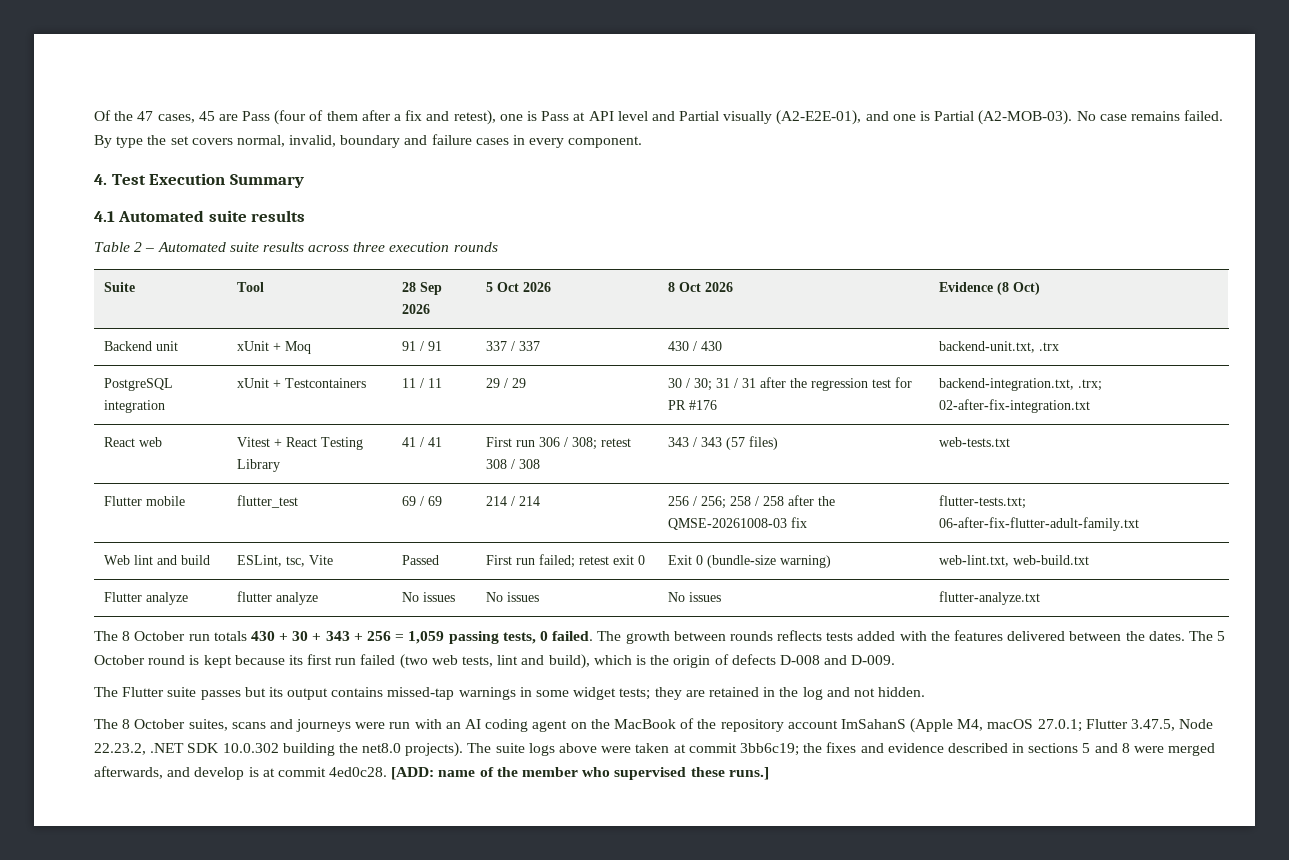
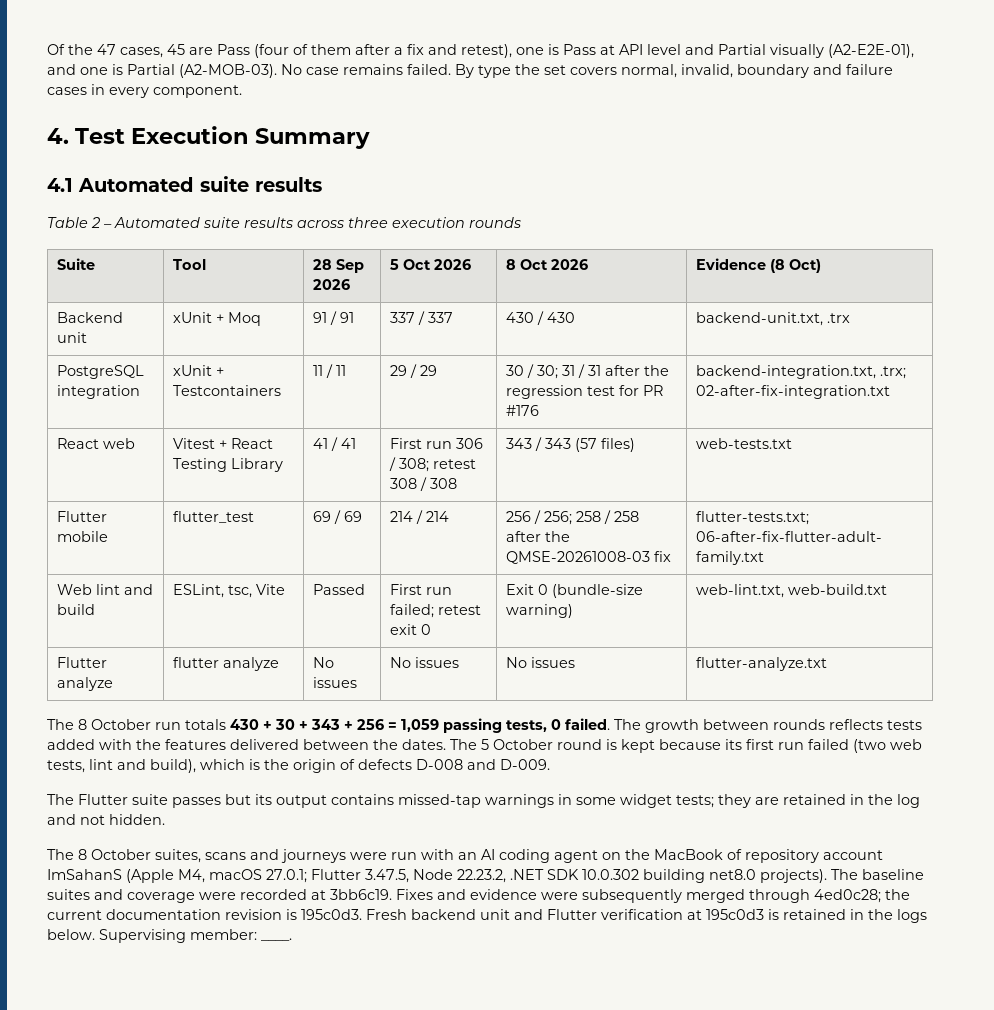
- The 8 October suites, scans and journeys were run with an AI coding agent on the MacBook of the repository account ImSahanS (Apple M4, macOS 27.0.1; Flutter 3.47.5, Node 22.23.2, .NET SDK 10.0.302 building the net8.0 projects).
+ The 8 October suites, scans and journeys were run with an AI coding agent on the MacBook of repository account ImSahanS (Apple M4, macOS 27.0.1; Flutter 3.47.5, Node 22.23.2, .NET SDK 10.0.302 building net8.0 projects).
- The suite logs above were taken at commit 3bb6c19; the fixes and evidence described in sections 5 and 8 were merged afterwards, and develop is at commit 4ed0c28. [ADD: name of the member who supervised these runs.]
+ The baseline suites and coverage were recorded at 3bb6c19. Fixes and evidence were subsequently merged through 4ed0c28; the current documentation revision is 195c0d3. Fresh backend unit and Flutter verification at 195c0d3 is retained in the logs below. Supervising member: ____.

